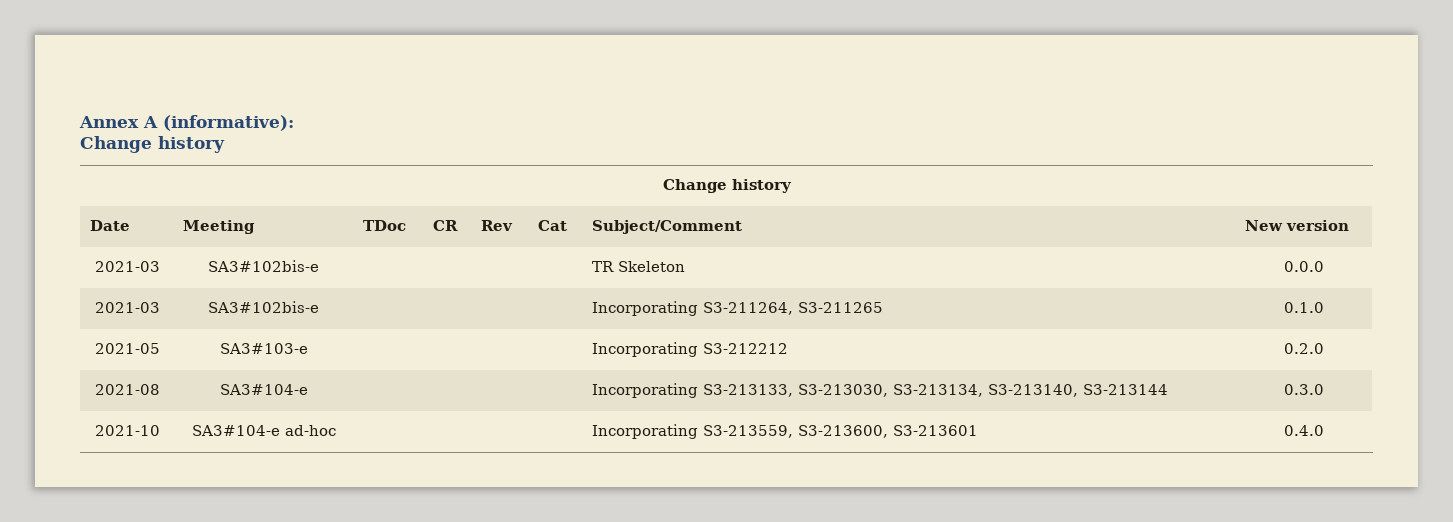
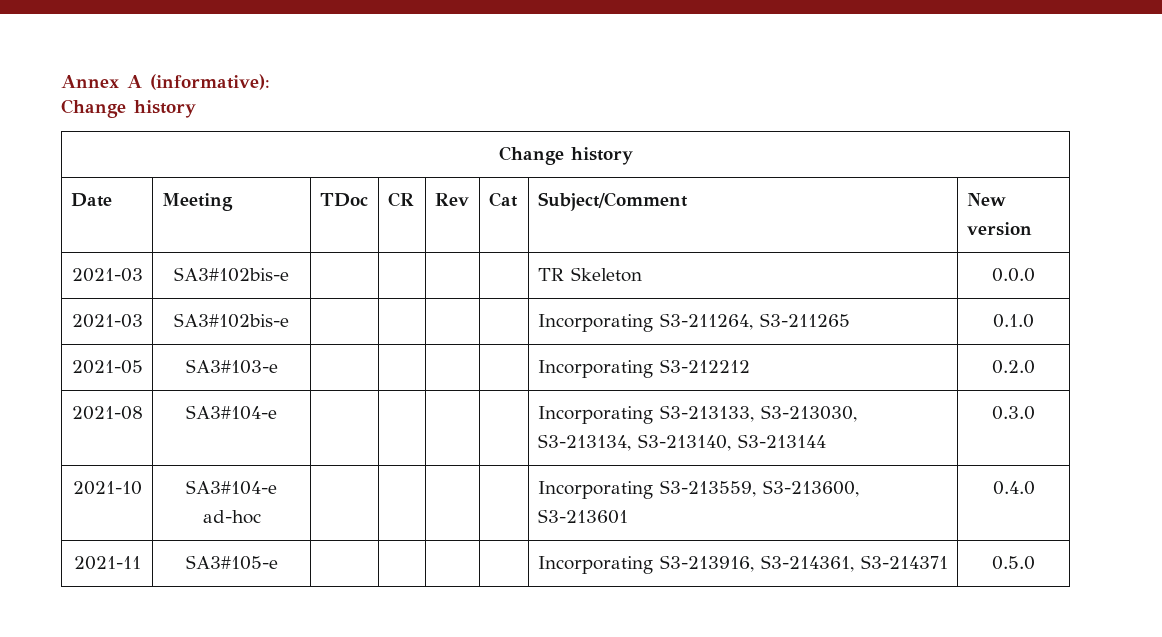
+ 2021-11 | SA3#105-e | | | | | Incorporating S3-213916, S3-214361, S3-214371 | 0.5.0

